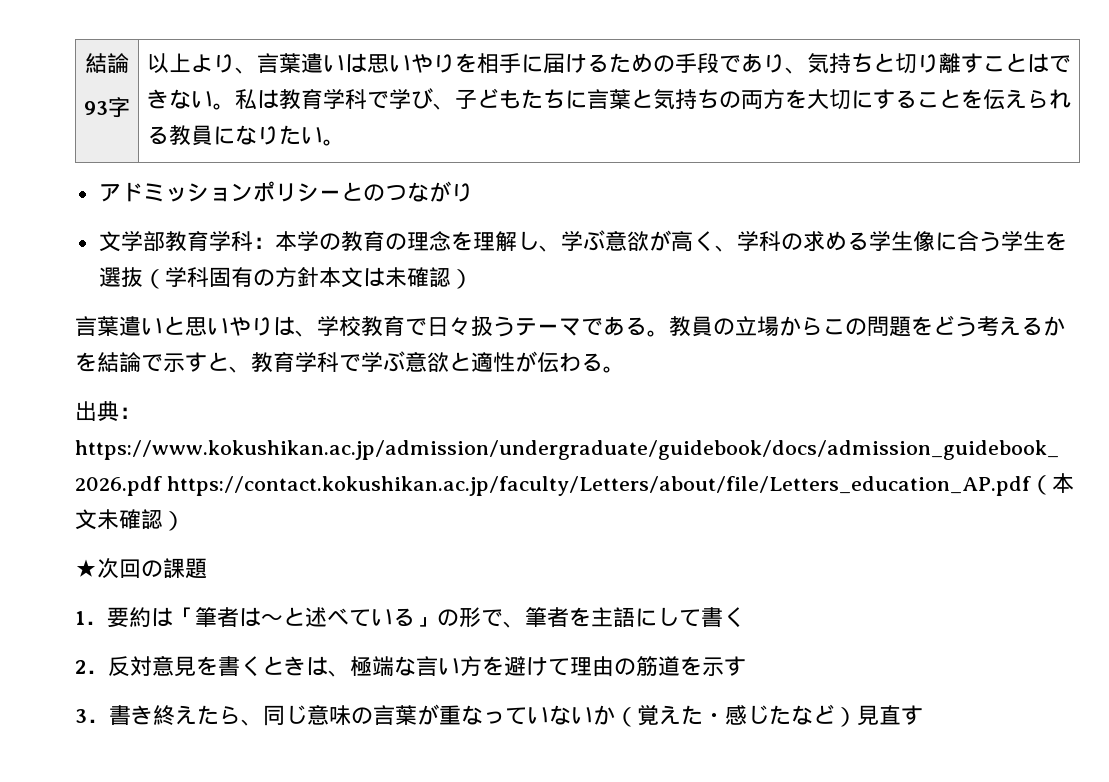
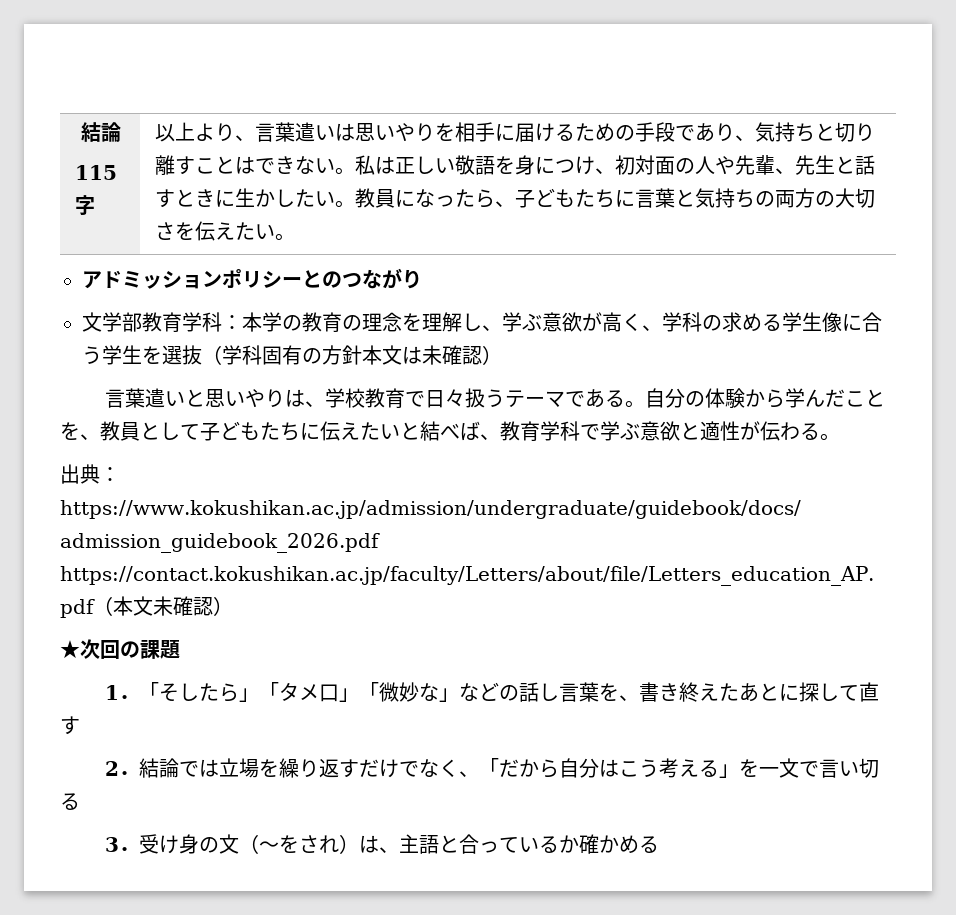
- 93字
+ 115字
- 私は教育学科で学び、子どもたちに言葉と気持ちの両方を大切にすることを伝えられる教員になりたい。
+ 私は正しい敬語を身につけ、初対面の人や先輩、先生と話すときに生かしたい。教員になったら、子どもたちに言葉と気持ちの両方の大切さを伝えたい。
- 教員の立場からこの問題をどう考えるかを結論で示すと、教育学科で学ぶ意欲と適性が伝わる。
+ 自分の体験から学んだことを、教員として子どもたちに伝えたいと結べば、教育学科で学ぶ意欲と適性が伝わる。
- 1．要約は「筆者は〜と述べている」の形で、筆者を主語にして書く
- 2．反対意見を書くときは、極端な言い方を避けて理由の筋道を示す
- 3．書き終えたら、同じ意味の言葉が重なっていないか（覚えた・感じたなど）見直す
+ 1．「そしたら」「タメ口」「微妙な」などの話し言葉を、書き終えたあとに探して直す
+ 2．結論では立場を繰り返すだけでなく、「だから自分はこう考える」を一文で言い切る
+ 3．受け身の文（〜をされ）は、主語と合っているか確かめる

